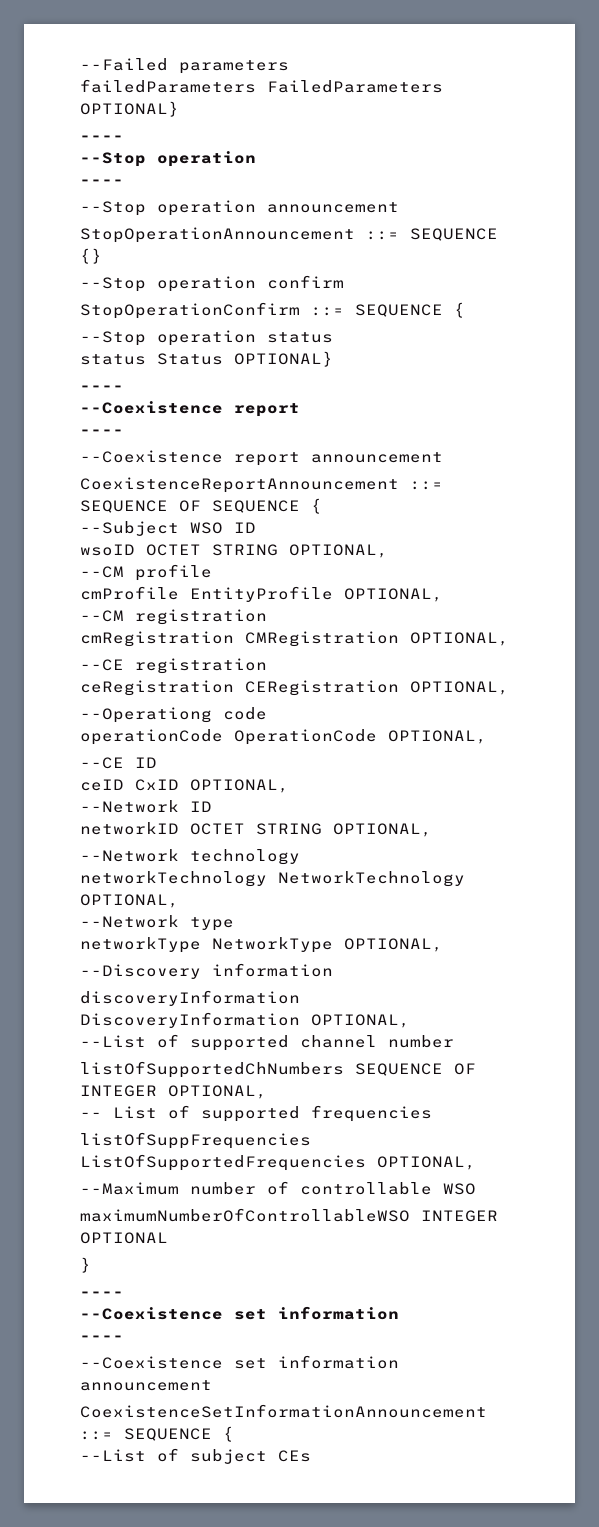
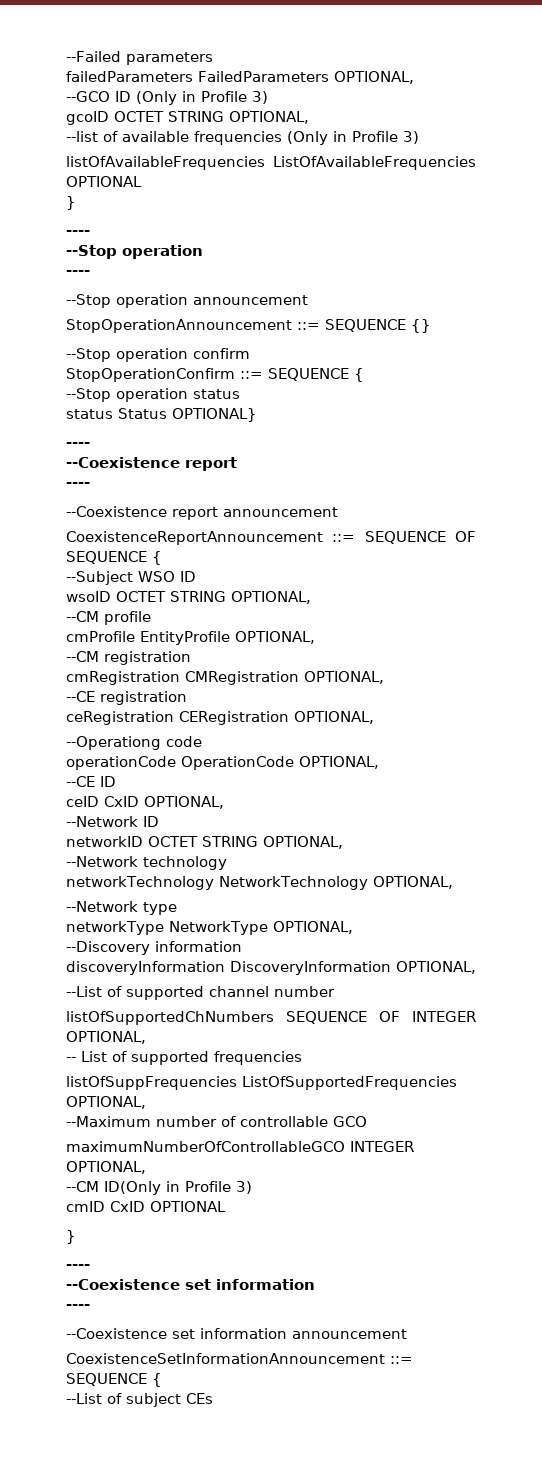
- failedParameters FailedParameters OPTIONAL}
+ failedParameters FailedParameters OPTIONAL,
+ --GCO ID (Only in Profile 3)
+ gcoID OCTET STRING OPTIONAL,
+ --list of available frequencies (Only in Profile 3)
+ listOfAvailableFrequencies ListOfAvailableFrequencies OPTIONAL
+ }
- --Maximum number of controllable WSO
- maximumNumberOfControllableWSO INTEGER OPTIONAL
+ --Maximum number of controllable GCO
+ maximumNumberOfControllableGCO INTEGER OPTIONAL,
+ --CM ID(Only in Profile 3)
+ cmID CxID OPTIONAL

